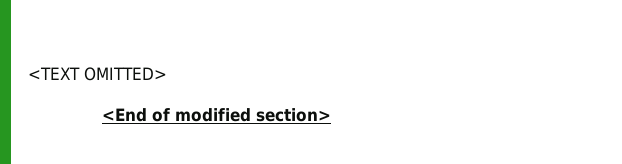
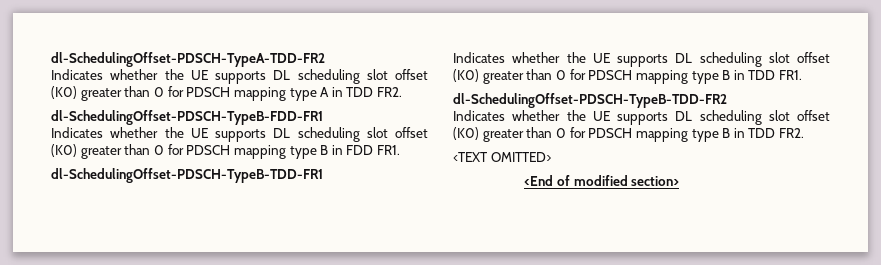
+ dl-SchedulingOffset-PDSCH-TypeA-TDD-FR2
+ Indicates whether the UE supports DL scheduling slot offset (K0) greater than 0 for PDSCH mapping type A in TDD FR2.
+ dl-SchedulingOffset-PDSCH-TypeB-FDD-FR1
+ Indicates whether the UE supports DL scheduling slot offset (K0) greater than 0 for PDSCH mapping type B in FDD FR1.
+ dl-SchedulingOffset-PDSCH-TypeB-TDD-FR1
+ Indicates whether the UE supports DL scheduling slot offset (K0) greater than 0 for PDSCH mapping type B in TDD FR1.
+ dl-SchedulingOffset-PDSCH-TypeB-TDD-FR2
+ Indicates whether the UE supports DL scheduling slot offset (K0) greater than 0 for PDSCH mapping type B in TDD FR2.

